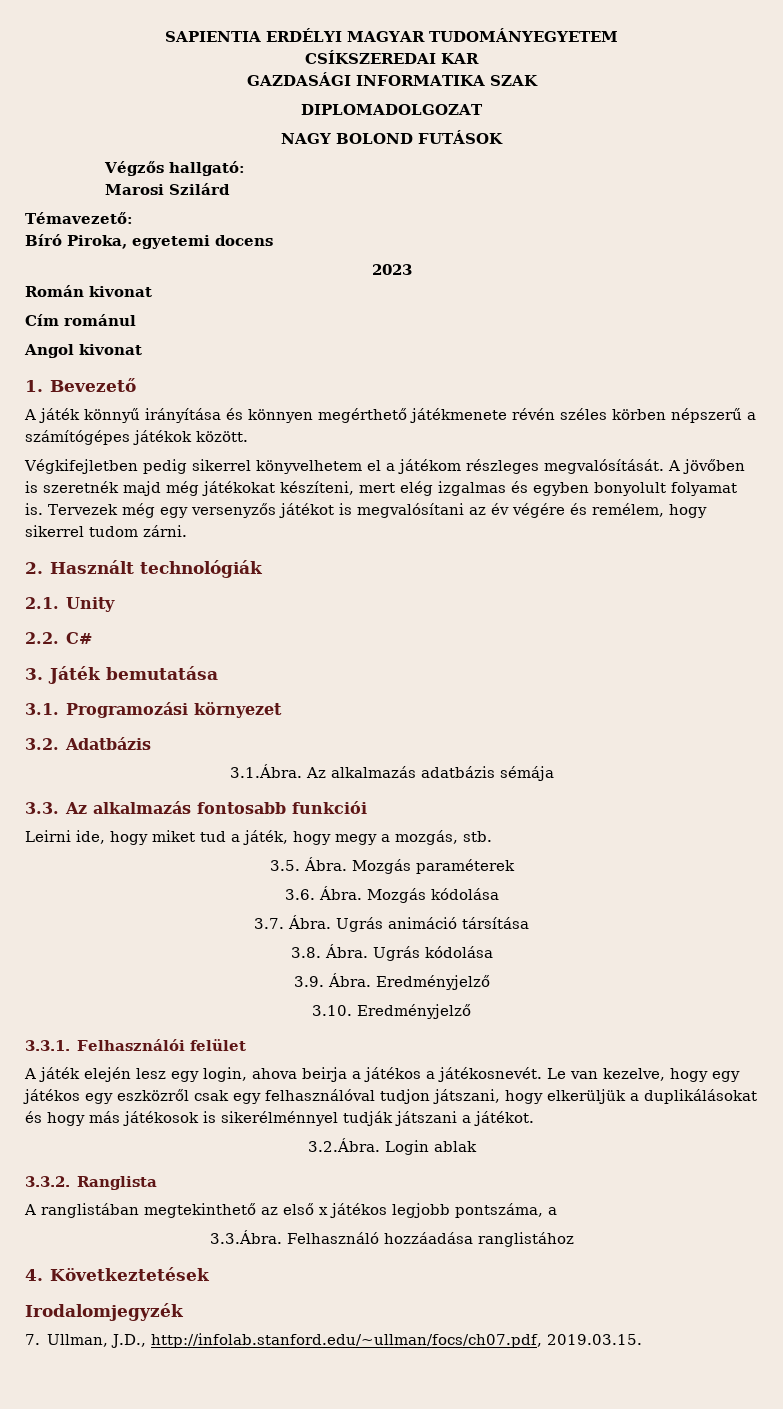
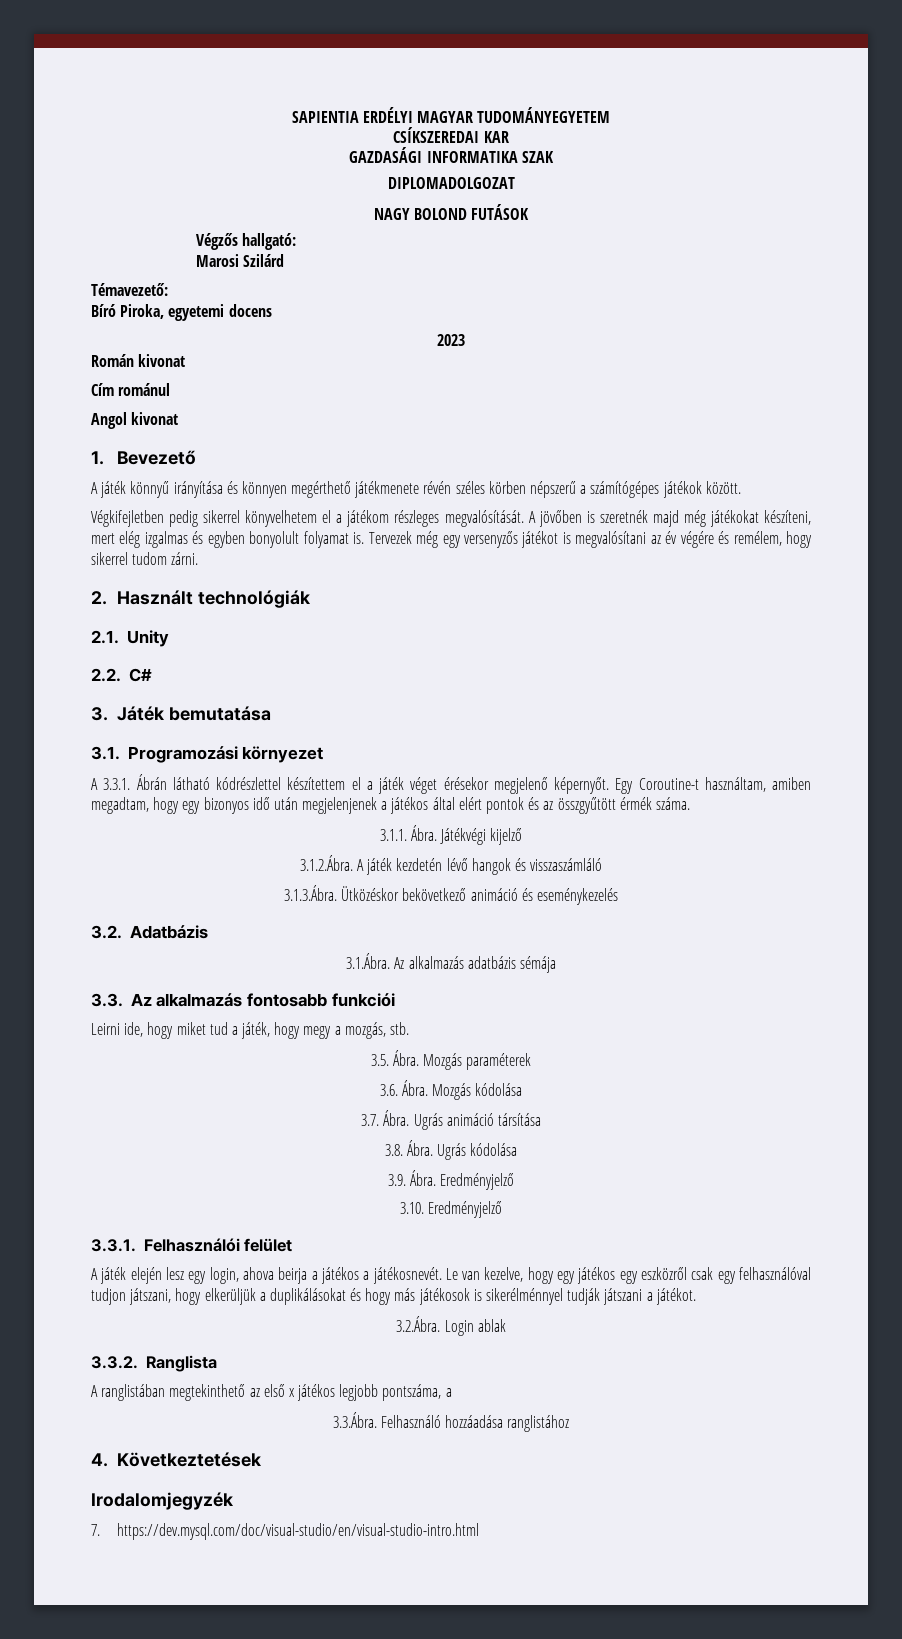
+ A 3.3.1. Ábrán látható kódrészlettel készítettem el a játék véget érésekor megjelenő képernyőt. Egy Coroutine-t használtam, amiben megadtam, hogy egy bizonyos idő után megjelenjenek a játékos által elért pontok és az összgyűtött érmék száma.
+ 3.1.1. Ábra. Játékvégi kijelző
+ 3.1.2.Ábra. A játék kezdetén lévő hangok és visszaszámláló
+ 3.1.3.Ábra. Ütközéskor bekövetkező animáció és eseménykezelés
- 7. Ullman, J.D., http://infolab.stanford.edu/~ullman/focs/ch07.pdf, 2019.03.15.
+ 7. https://dev.mysql.com/doc/visual-studio/en/visual-studio-intro.html

